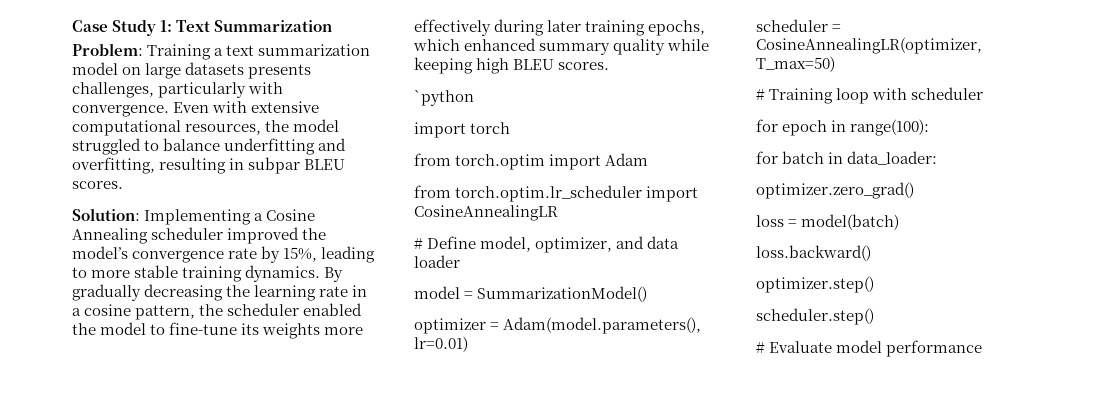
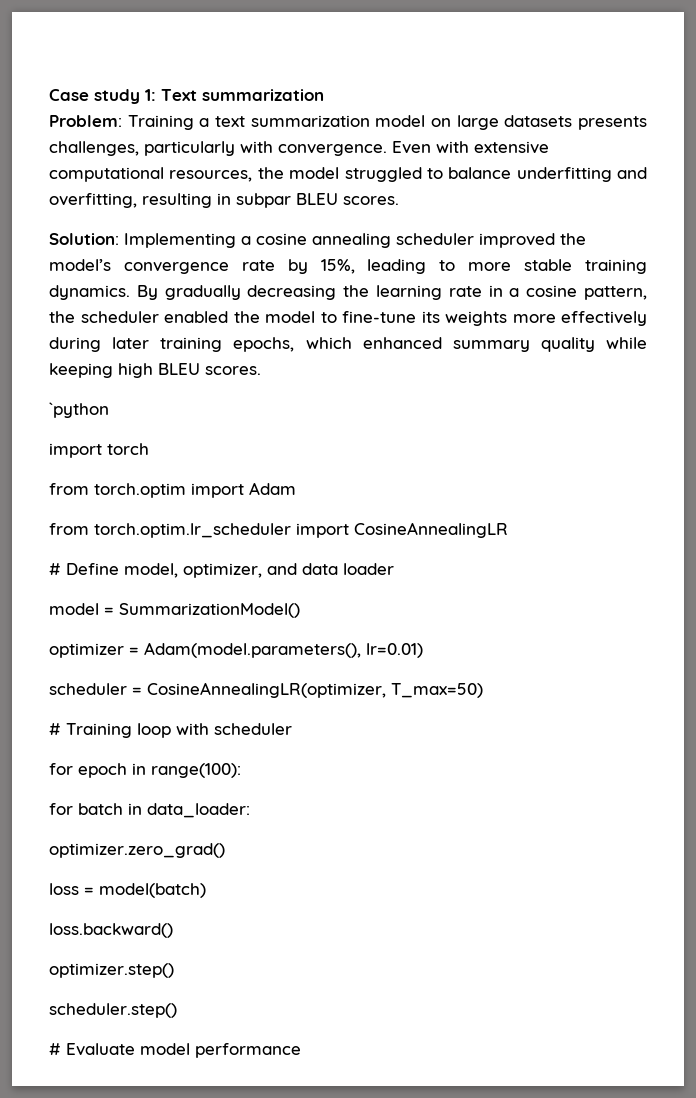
- Case Study 1: Text Summarization
+ Case study 1: Text summarization
- Solution: Implementing a Cosine Annealing scheduler improved the model’s convergence rate by 15%, leading to more stable training dynamics.
+ Solution: Implementing a cosine annealing scheduler improved the model’s convergence rate by 15%, leading to more stable training dynamics.

